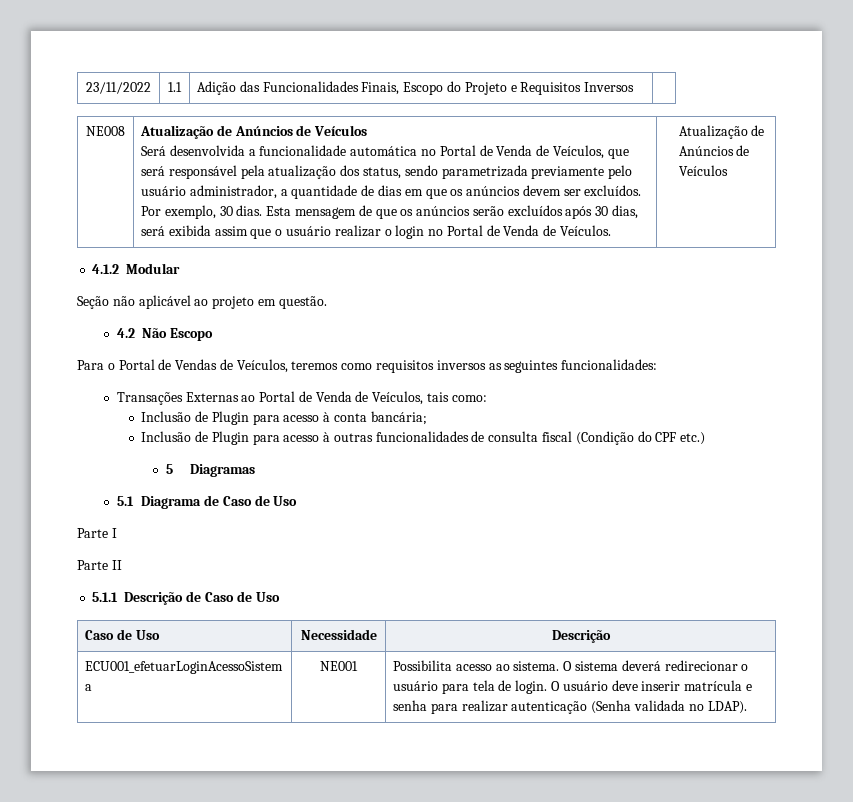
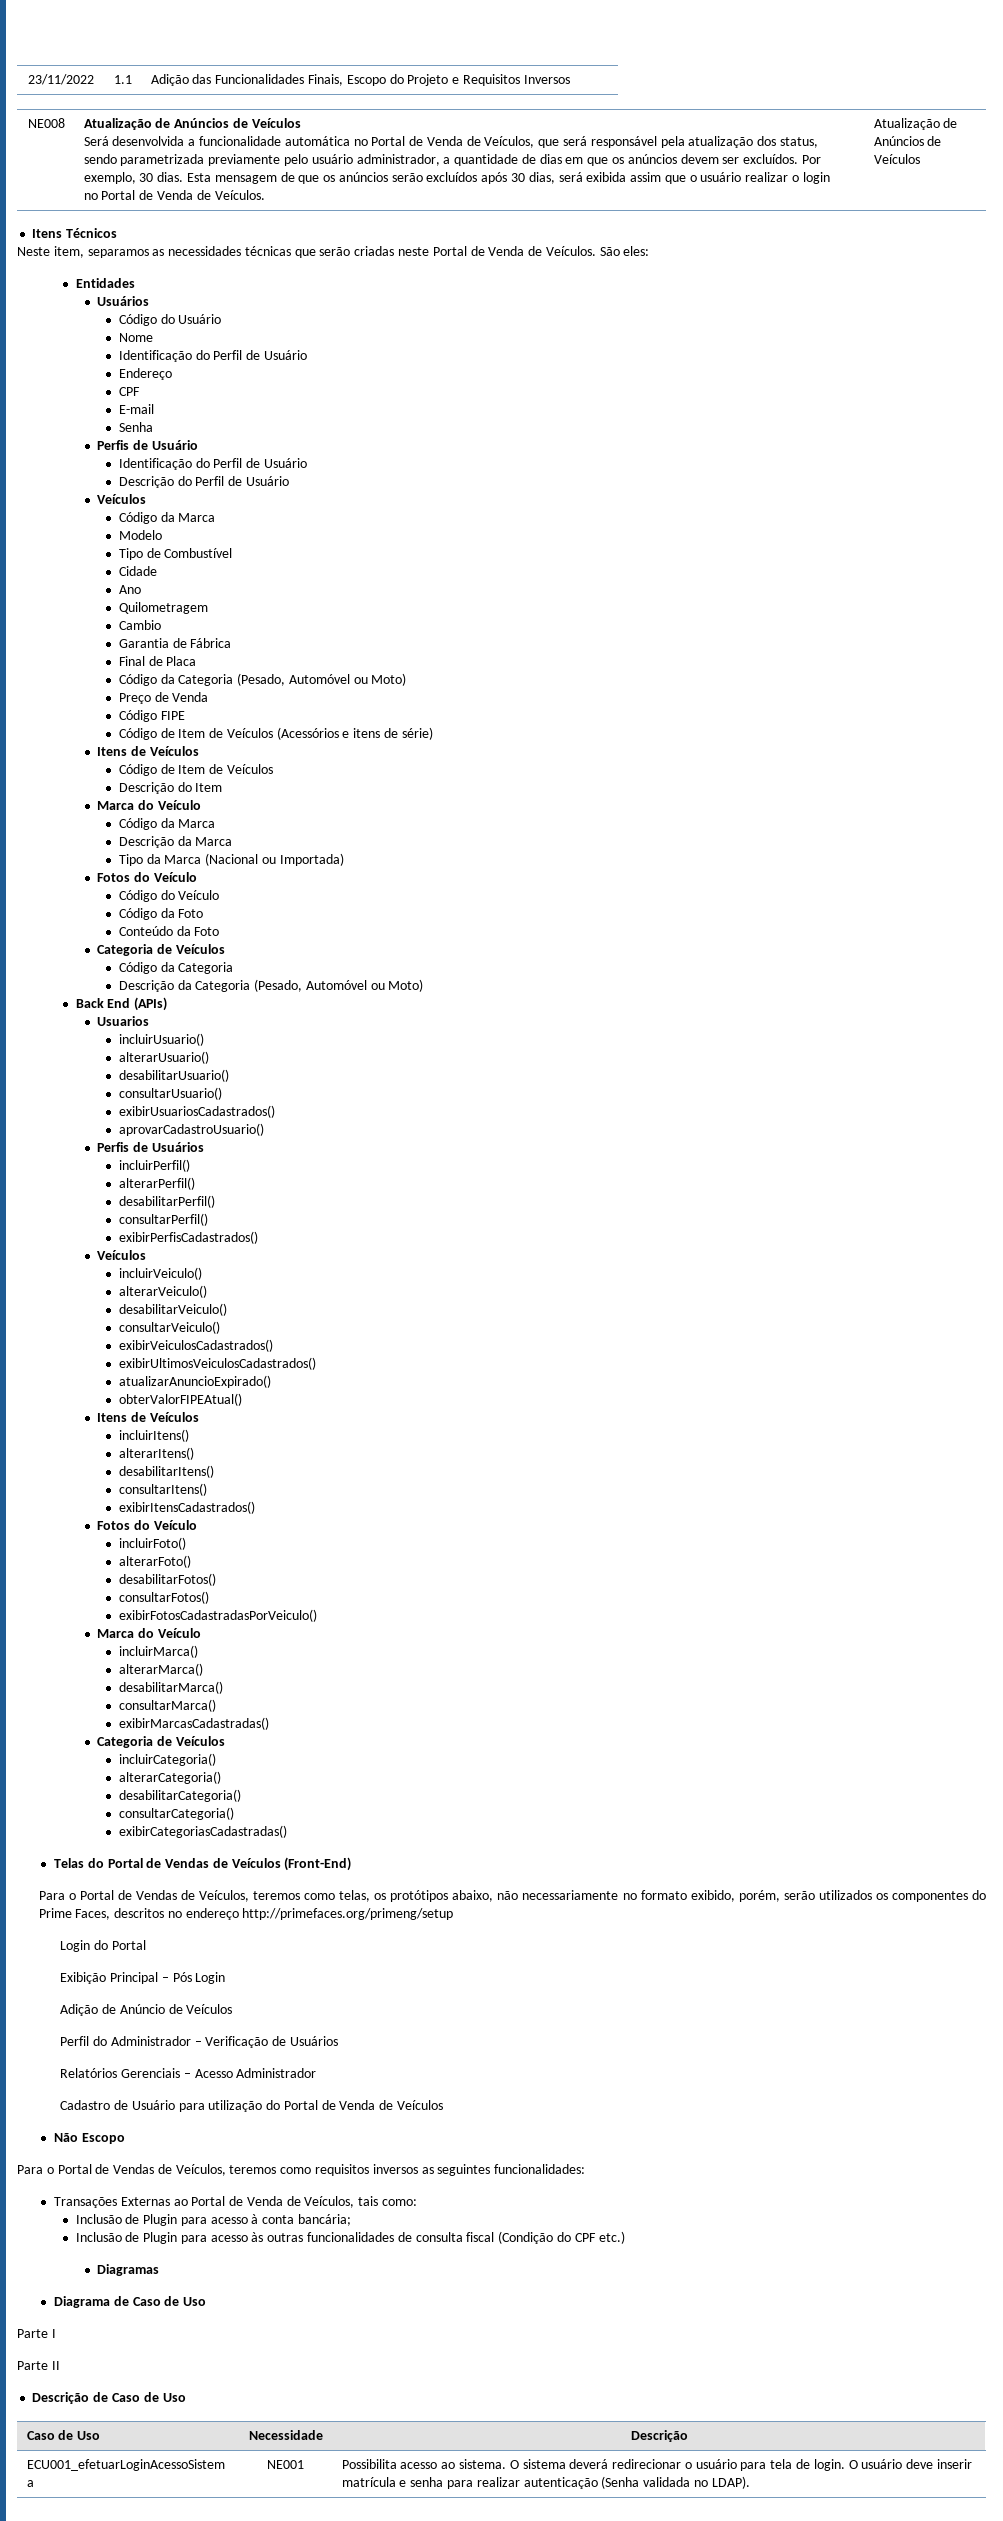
- 4.1.2 Modular
- Seção não aplicável ao projeto em questão.
- 4.2 Não Escopo
+ Itens Técnicos
+ Neste item, separamos as necessidades técnicas que serão criadas neste Portal de Venda de Veículos. São eles:
+ Entidades
+ Usuários
+ Código do Usuário
+ Nome
+ Identificação do Perfil de Usuário
+ Endereço
+ CPF
+ E-mail
+ Senha
+ Perfis de Usuário
+ Identificação do Perfil de Usuário
+ Descrição do Perfil de Usuário
+ Veículos
+ Código da Marca
+ Modelo
+ Tipo de Combustível
+ Cidade
+ Ano
+ Quilometragem
+ Cambio
+ Garantia de Fábrica
+ Final de Placa
+ Código da Categoria (Pesado, Automóvel ou Moto)
+ Preço de Venda
+ Código FIPE
+ Código de Item de Veículos (Acessórios e itens de série)
+ Itens de Veículos
+ Código de Item de Veículos
+ Descrição do Item
+ Marca do Veículo
+ Código da Marca
+ Descrição da Marca
+ Tipo da Marca (Nacional ou Importada)
+ Fotos do Veículo
+ Código do Veículo
+ Código da Foto
+ Conteúdo da Foto
+ Categoria de Veículos
+ Código da Categoria
+ Descrição da Categoria (Pesado, Automóvel ou Moto)
+ Back End (APIs)
+ Usuarios
+ incluirUsuario()
+ alterarUsuario()
+ desabilitarUsuario()
+ consultarUsuario()
+ exibirUsuariosCadastrados()
+ aprovarCadastroUsuario()
+ Perfis de Usuários
+ incluirPerfil()
+ alterarPerfil()
+ desabilitarPerfil()
+ consultarPerfil()
+ exibirPerfisCadastrados()
+ Veículos
+ incluirVeiculo()
+ alterarVeiculo()
+ desabilitarVeiculo()
+ consultarVeiculo()
+ exibirVeiculosCadastrados()
+ exibirUltimosVeiculosCadastrados()
+ atualizarAnuncioExpirado()
+ obterValorFIPEAtual()
+ Itens de Veículos
+ incluirItens()
+ alterarItens()
+ desabilitarItens()
+ consultarItens()
+ exibirItensCadastrados()
+ Fotos do Veículo
+ incluirFoto()
+ alterarFoto()
+ desabilitarFotos()
+ consultarFotos()
+ exibirFotosCadastradasPorVeiculo()
+ Marca do Veículo
+ incluirMarca()
+ alterarMarca()
+ desabilitarMarca()
+ consultarMarca()
+ exibirMarcasCadastradas()
+ Categoria de Veículos
+ incluirCategoria()
+ alterarCategoria()
+ desabilitarCategoria()
+ consultarCategoria()
+ exibirCategoriasCadastradas()
+ Telas do Portal de Vendas de Veículos (Front-End)
+ Para o Portal de Vendas de Veículos, teremos como telas, os protótipos abaixo, não necessariamente no formato exibido, porém, serão utilizados os componentes do Prime Faces, descritos no endereço http://primefaces.org/primeng/setup
+ Login do Portal
+ Exibição Principal – Pós Login
+ Adição de Anúncio de Veículos
+ Perfil do Administrador – Verificação de Usuários
+ Relatórios Gerenciais – Acesso Administrador
+ Cadastro de Usuário para utilização do Portal de Venda de Veículos
+ Não Escopo
- Inclusão de Plugin para acesso à outras funcionalidades de consulta fiscal (Condição do CPF etc.)
+ Inclusão de Plugin para acesso às outras funcionalidades de consulta fiscal (Condição do CPF etc.)
- 5 Diagramas
+ Diagramas
- 5.1 Diagrama de Caso de Uso
+ Diagrama de Caso de Uso
- 5.1.1 Descrição de Caso de Uso
+ Descrição de Caso de Uso

